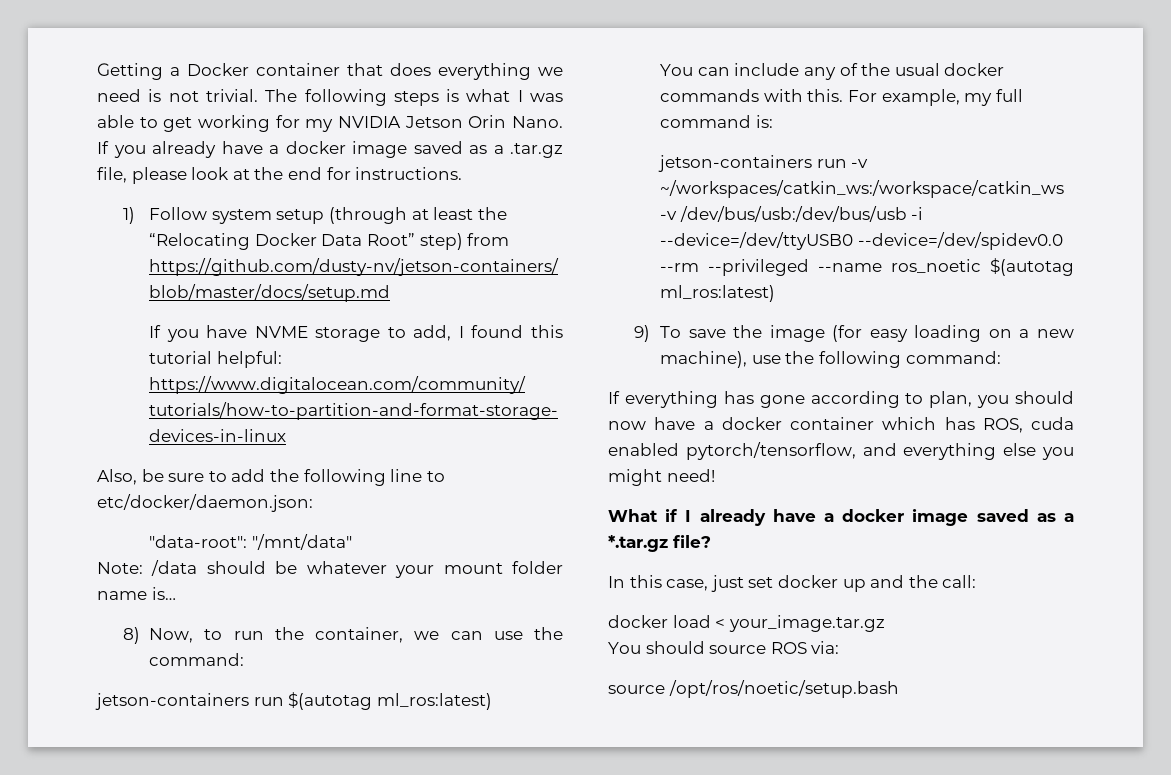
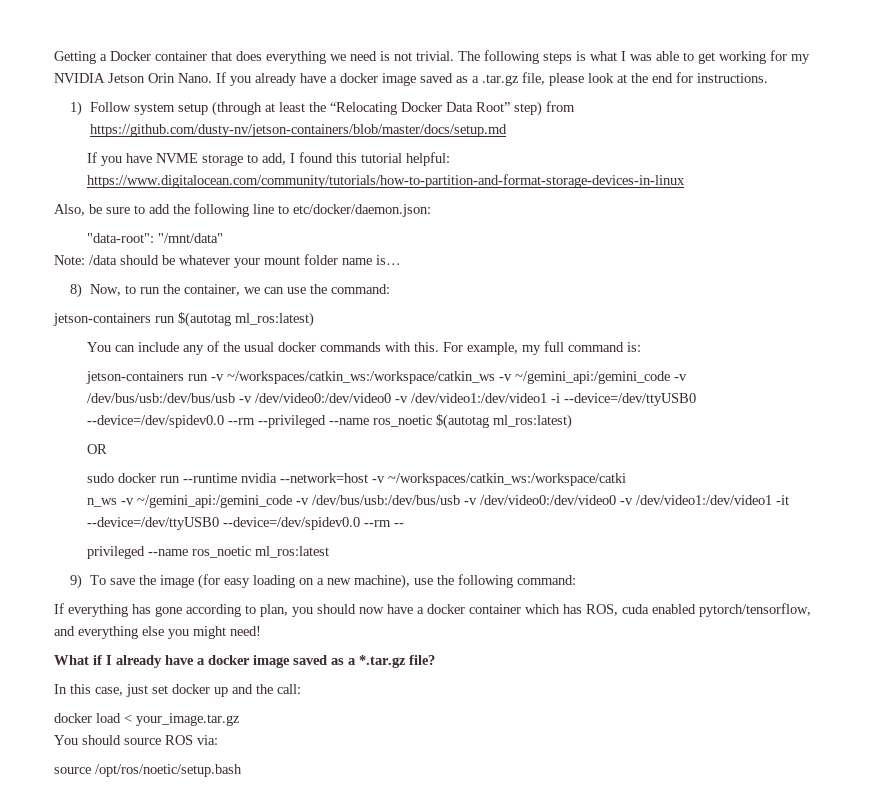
- jetson-containers run -v ~/workspaces/catkin_ws:/workspace/catkin_ws -v /dev/bus/usb:/dev/bus/usb -i --device=/dev/ttyUSB0 --device=/dev/spidev0.0 --rm --privileged --name ros_noetic $(autotag ml_ros:latest)
+ jetson-containers run -v ~/workspaces/catkin_ws:/workspace/catkin_ws -v ~/gemini_api:/gemini_code -v /dev/bus/usb:/dev/bus/usb -v /dev/video0:/dev/video0 -v /dev/video1:/dev/video1 -i --device=/dev/ttyUSB0 --device=/dev/spidev0.0 --rm --privileged --name ros_noetic $(autotag ml_ros:latest)
+ OR
+ sudo docker run --runtime nvidia --network=host -v ~/workspaces/catkin_ws:/workspace/catki
+ n_ws -v ~/gemini_api:/gemini_code -v /dev/bus/usb:/dev/bus/usb -v /dev/video0:/dev/video0 -v /dev/video1:/dev/video1 -it --device=/dev/ttyUSB0 --device=/dev/spidev0.0 --rm --
+ privileged --name ros_noetic ml_ros:latest

